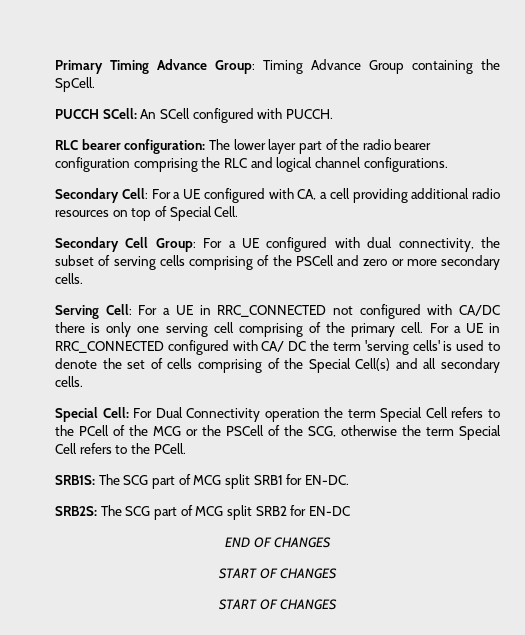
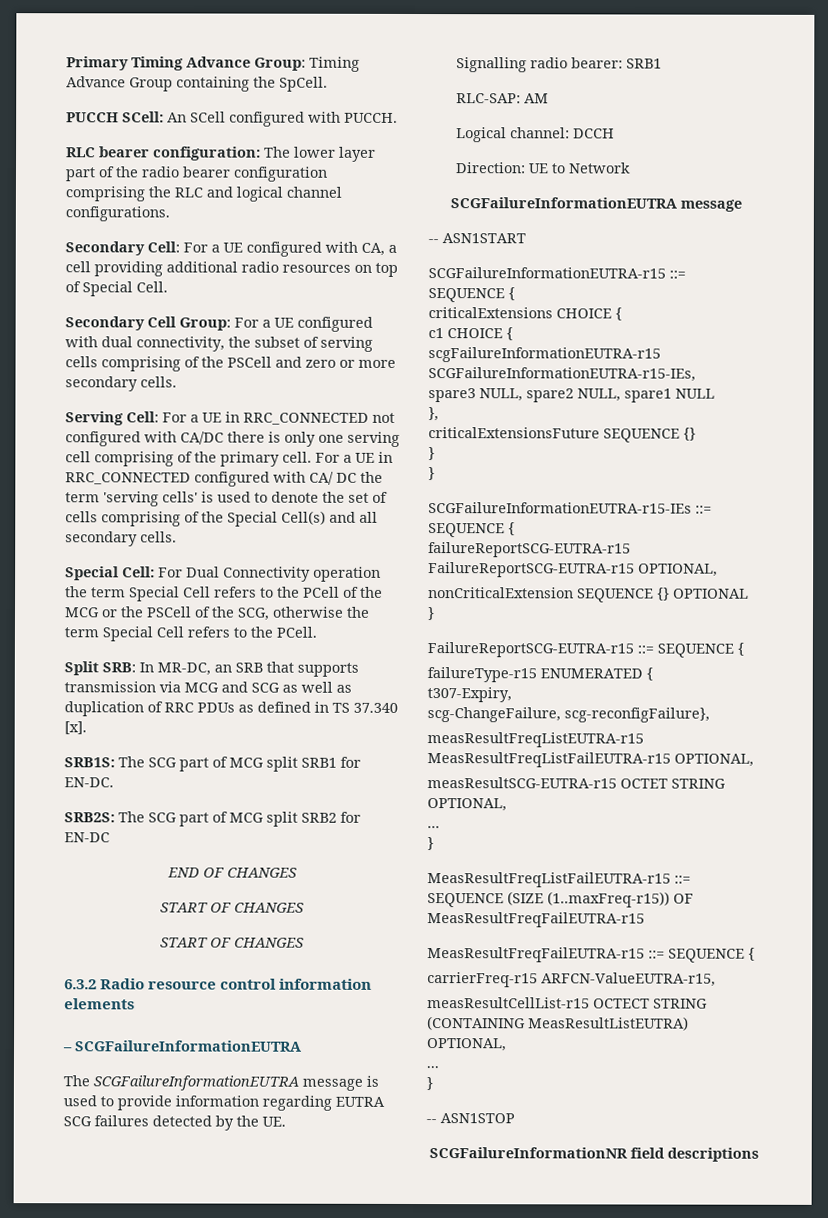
+ Split SRB: In MR-DC, an SRB that supports transmission via MCG and SCG as well as duplication of RRC PDUs as defined in TS 37.340 [x].
+ 6.3.2 Radio resource control information elements
+ – SCGFailureInformationEUTRA
+ The SCGFailureInformationEUTRA message is used to provide information regarding EUTRA SCG failures detected by the UE.
+ Signalling radio bearer: SRB1
+ RLC-SAP: AM
+ Logical channel: DCCH
+ Direction: UE to Network
+ SCGFailureInformationEUTRA message
+ -- ASN1START
+ SCGFailureInformationEUTRA-r15 ::= SEQUENCE {
+ criticalExtensions CHOICE {
+ c1 CHOICE {
+ scgFailureInformationEUTRA-r15 SCGFailureInformationEUTRA-r15-IEs,
+ spare3 NULL, spare2 NULL, spare1 NULL
+ },
+ criticalExtensionsFuture SEQUENCE {}
+ }
+ }
+ SCGFailureInformationEUTRA-r15-IEs ::= SEQUENCE {
+ failureReportSCG-EUTRA-r15 FailureReportSCG-EUTRA-r15 OPTIONAL,
+ nonCriticalExtension SEQUENCE {} OPTIONAL
+ }
+ FailureReportSCG-EUTRA-r15 ::= SEQUENCE {
+ failureType-r15 ENUMERATED {
+ t307-Expiry,
+ scg-ChangeFailure, scg-reconfigFailure},
+ measResultFreqListEUTRA-r15 MeasResultFreqListFailEUTRA-r15 OPTIONAL,
+ measResultSCG-EUTRA-r15 OCTET STRING OPTIONAL,
+ ...
+ }
+ MeasResultFreqListFailEUTRA-r15 ::= SEQUENCE (SIZE (1..maxFreq-r15)) OF MeasResultFreqFailEUTRA-r15
+ MeasResultFreqFailEUTRA-r15 ::= SEQUENCE {
+ carrierFreq-r15 ARFCN-ValueEUTRA-r15,
+ measResultCellList-r15 OCTECT STRING (CONTAINING MeasResultListEUTRA) OPTIONAL,
+ ...
+ }
+ -- ASN1STOP
+ SCGFailureInformationNR field descriptions

